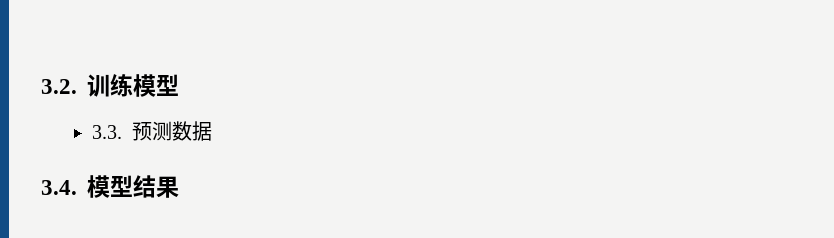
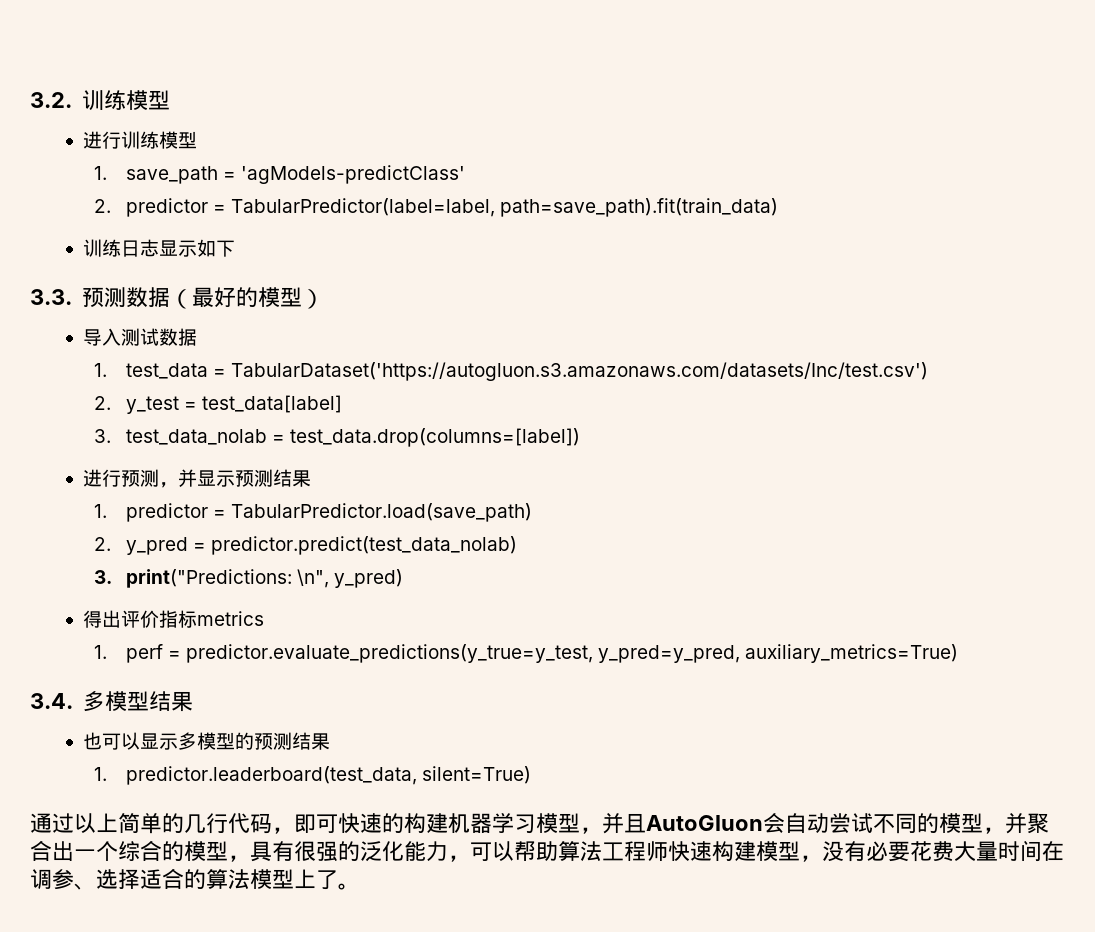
- 3.3.预测数据
- 3.4.模型结果
+ 进行训练模型
+ 1. save_path = 'agModels-predictClass'
+ 2. predictor = TabularPredictor(label=label, path=save_path).fit(train_data)
+ 训练日志显示如下
+ 3.3.预测数据（最好的模型）
+ 导入测试数据
+ 1. test_data = TabularDataset('https://autogluon.s3.amazonaws.com/datasets/Inc/test.csv')
+ 2. y_test = test_data[label]
+ 3. test_data_nolab = test_data.drop(columns=[label])
+ 进行预测，并显示预测结果
+ 1. predictor = TabularPredictor.load(save_path)
+ 2. y_pred = predictor.predict(test_data_nolab)
+ 3. print("Predictions: \n", y_pred)
+ 得出评价指标metrics
+ 1. perf = predictor.evaluate_predictions(y_true=y_test, y_pred=y_pred, auxiliary_metrics=True)
+ 3.4.多模型结果
+ 也可以显示多模型的预测结果
+ 1. predictor.leaderboard(test_data, silent=True)
+ 通过以上简单的几行代码，即可快速的构建机器学习模型，并且AutoGluon会自动尝试不同的模型，并聚合出一个综合的模型，具有很强的泛化能力，可以帮助算法工程师快速构建模型，没有必要花费大量时间在调参、选择适合的算法模型上了。

